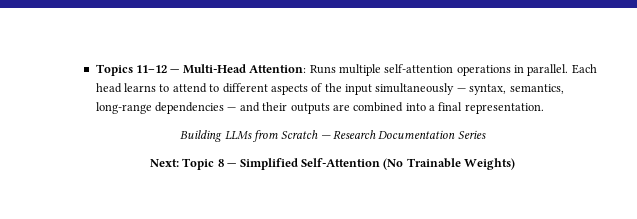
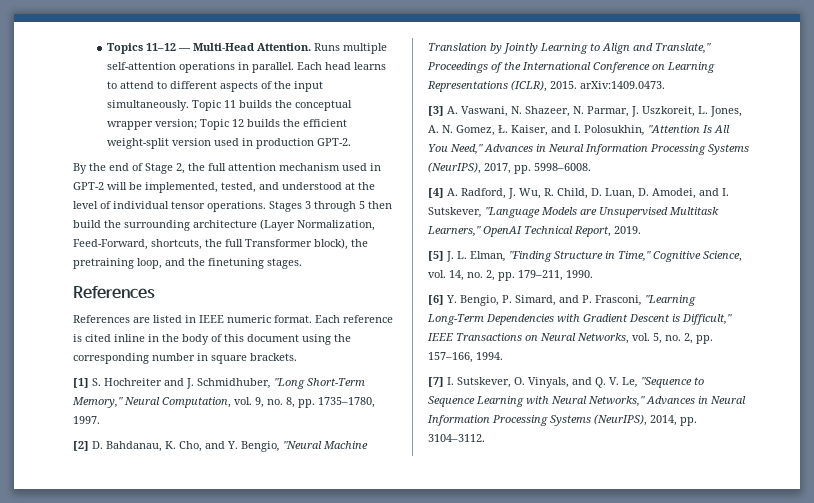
- Topics 11–12 — Multi-Head Attention: Runs multiple self-attention operations in parallel.
+ Topics 11–12 — Multi-Head Attention. Runs multiple self-attention operations in parallel.
- Each head learns to attend to different aspects of the input simultaneously — syntax, semantics, long-range dependencies — and their outputs are combined into a final representation.
- Building LLMs from Scratch — Research Documentation Series
- Next: Topic 8 — Simplified Self-Attention (No Trainable Weights)
+ Each head learns to attend to different aspects of the input simultaneously. Topic 11 builds the conceptual wrapper version; Topic 12 builds the efficient weight-split version used in production GPT-2.
+ By the end of Stage 2, the full attention mechanism used in GPT-2 will be implemented, tested, and understood at the level of individual tensor operations. Stages 3 through 5 then build the surrounding architecture (Layer Normalization, Feed-Forward, shortcuts, the full Transformer block), the pretraining loop, and the finetuning stages.
+ References
+ References are listed in IEEE numeric format. Each reference is cited inline in the body of this document using the corresponding number in square brackets.
+ [1] S. Hochreiter and J. Schmidhuber, "Long Short-Term Memory," Neural Computation, vol. 9, no. 8, pp. 1735–1780, 1997.
+ [2] D. Bahdanau, K. Cho, and Y. Bengio, "Neural Machine Translation by Jointly Learning to Align and Translate," Proceedings of the International Conference on Learning Representations (ICLR), 2015. arXiv:1409.0473.
+ [3] A. Vaswani, N. Shazeer, N. Parmar, J. Uszkoreit, L. Jones, A. N. Gomez, Ł. Kaiser, and I. Polosukhin, "Attention Is All You Need," Advances in Neural Information Processing Systems (NeurIPS), 2017, pp. 5998–6008.
+ [4] A. Radford, J. Wu, R. Child, D. Luan, D. Amodei, and I. Sutskever, "Language Models are Unsupervised Multitask Learners," OpenAI Technical Report, 2019.
+ [5] J. L. Elman, "Finding Structure in Time," Cognitive Science, vol. 14, no. 2, pp. 179–211, 1990.
+ [6] Y. Bengio, P. Simard, and P. Frasconi, "Learning Long-Term Dependencies with Gradient Descent is Difficult," IEEE Transactions on Neural Networks, vol. 5, no. 2, pp. 157–166, 1994.
+ [7] I. Sutskever, O. Vinyals, and Q. V. Le, "Sequence to Sequence Learning with Neural Networks," Advances in Neural Information Processing Systems (NeurIPS), 2014, pp. 3104–3112.

